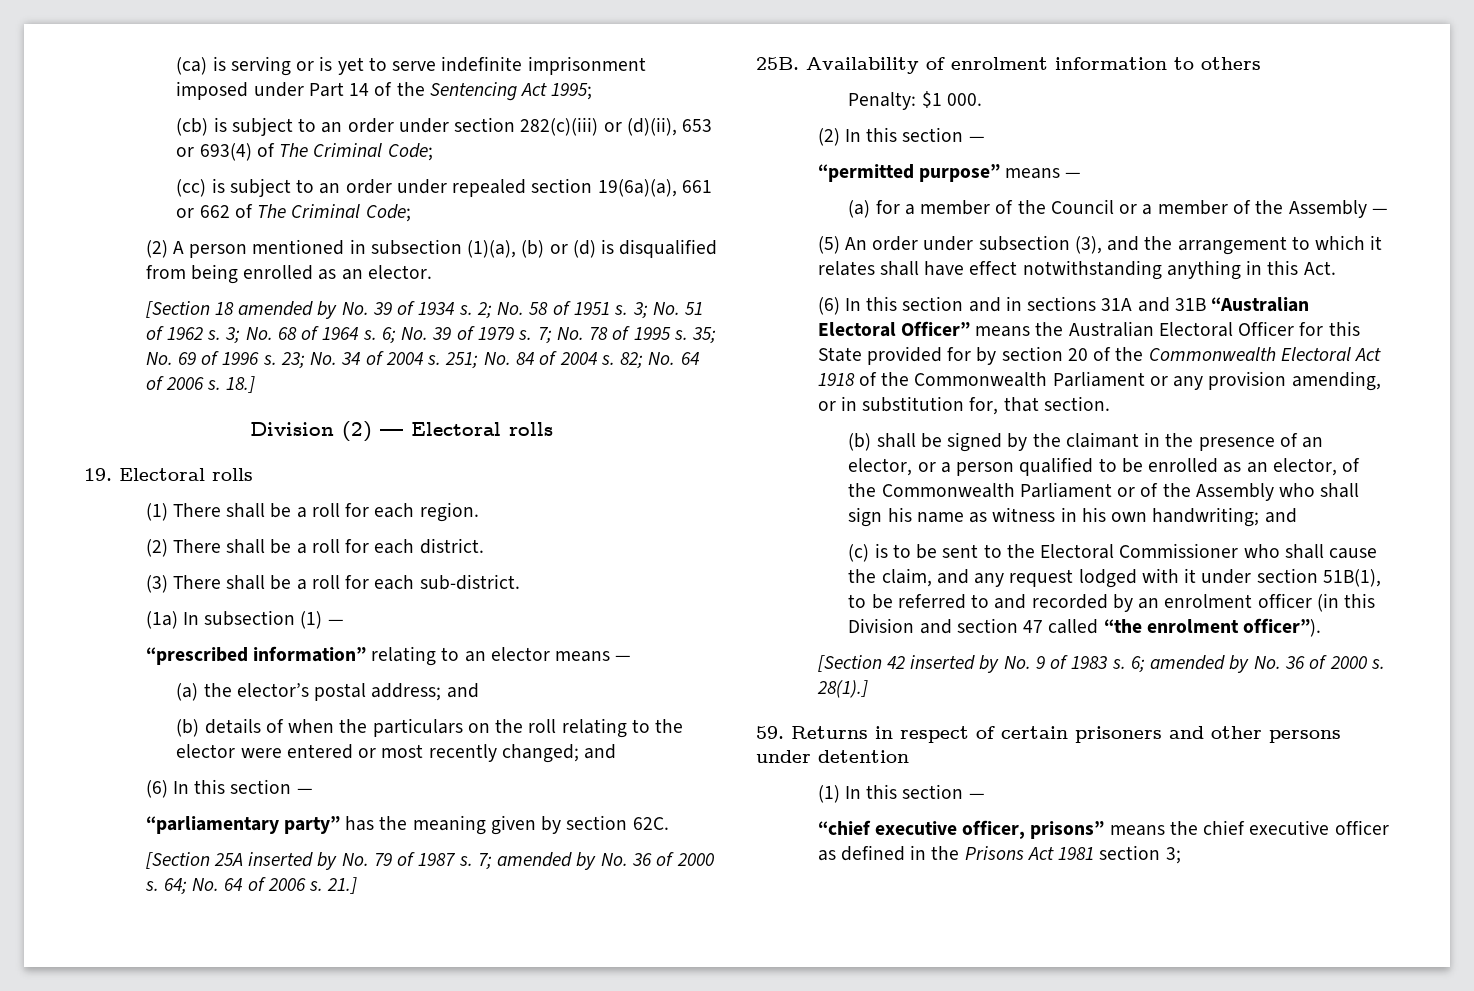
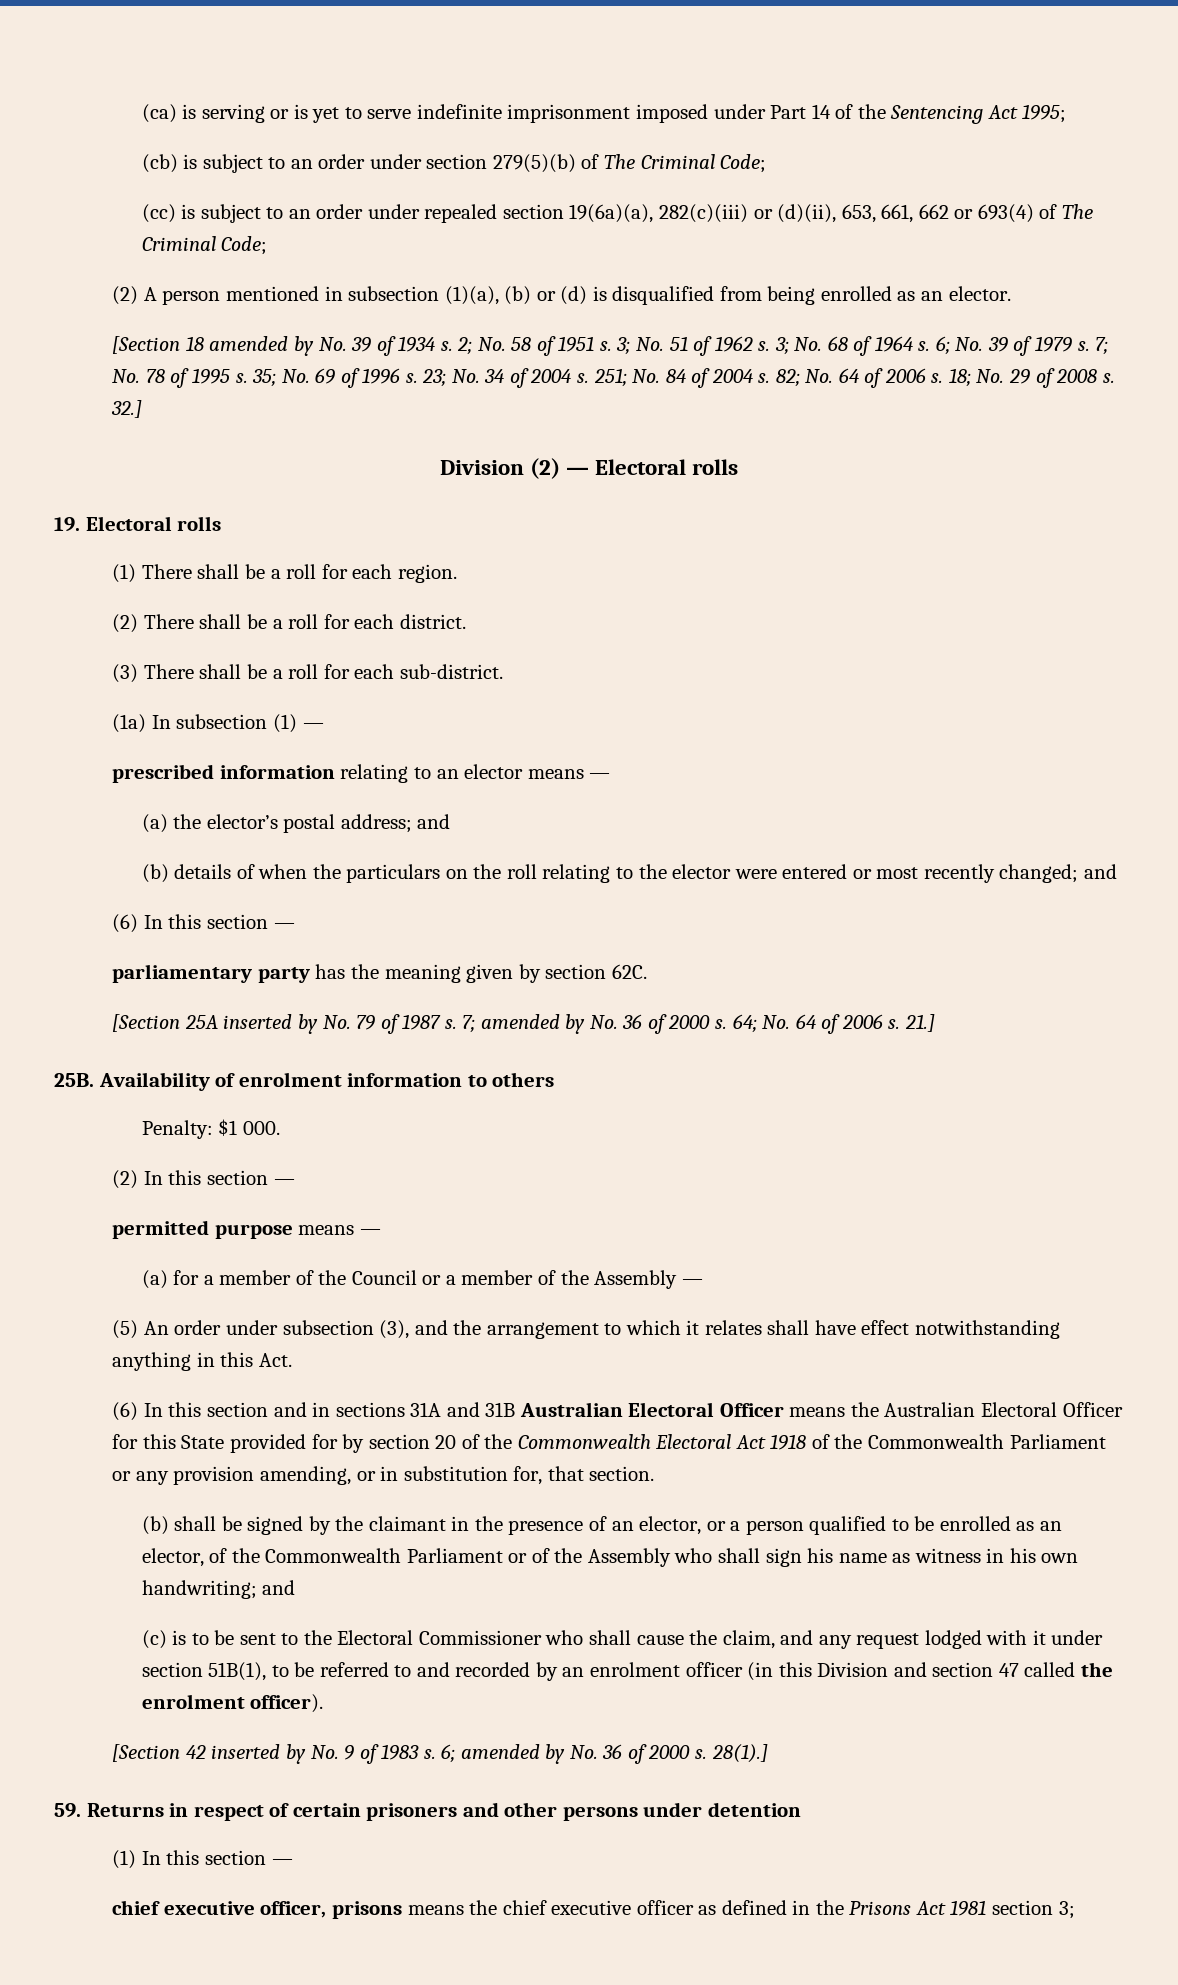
- (cb) is subject to an order under section 282(c)(iii) or (d)(ii), 653 or 693(4) of The Criminal Code;
+ (cb) is subject to an order under section 279(5)(b) of The Criminal Code;
- (cc) is subject to an order under repealed section 19(6a)(a), 661 or 662 of The Criminal Code;
+ (cc) is subject to an order under repealed section 19(6a)(a), 282(c)(iii) or (d)(ii), 653, 661, 662 or 693(4) of The Criminal Code;
- 18.]
+ 18; No. 29 of 2008 s. 32.]
- “prescribed information” relating to an elector means —
+ prescribed information relating to an elector means —
- “parliamentary party” has the meaning given by section 62C.
+ parliamentary party has the meaning given by section 62C.
- “permitted purpose” means —
+ permitted purpose means —
- (6) In this section and in sections 31A and 31B “Australian Electoral Officer” means the Australian Electoral Officer for this State provided for by section 20 of the Commonwealth Electoral Act 1918 of the Commonwealth Parliament or any provision amending, or in substitution for, that section.
+ (6) In this section and in sections 31A and 31B Australian Electoral Officer means the Australian Electoral Officer for this State provided for by section 20 of the Commonwealth Electoral Act 1918 of the Commonwealth Parliament or any provision amending, or in substitution for, that section.
- (c) is to be sent to the Electoral Commissioner who shall cause the claim, and any request lodged with it under section 51B(1), to be referred to and recorded by an enrolment officer (in this Division and section 47 called “the enrolment officer”).
+ (c) is to be sent to the Electoral Commissioner who shall cause the claim, and any request lodged with it under section 51B(1), to be referred to and recorded by an enrolment officer (in this Division and section 47 called the enrolment officer).
- “chief executive officer, prisons” means the chief executive officer as defined in the Prisons Act 1981 section 3;
+ chief executive officer, prisons means the chief executive officer as defined in the Prisons Act 1981 section 3;

